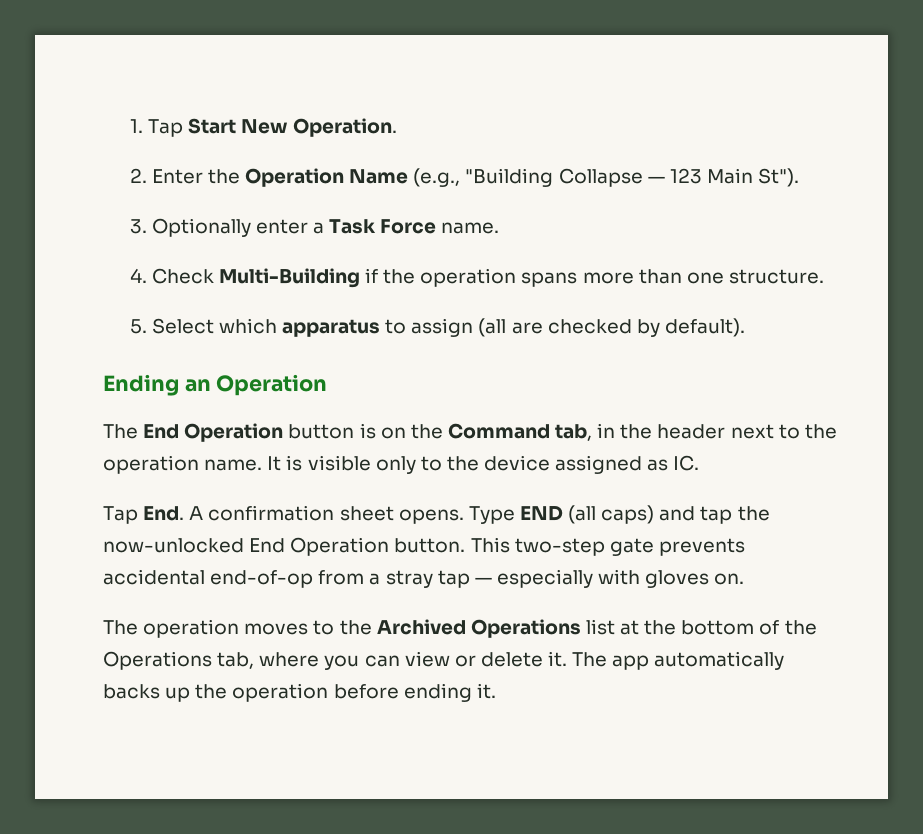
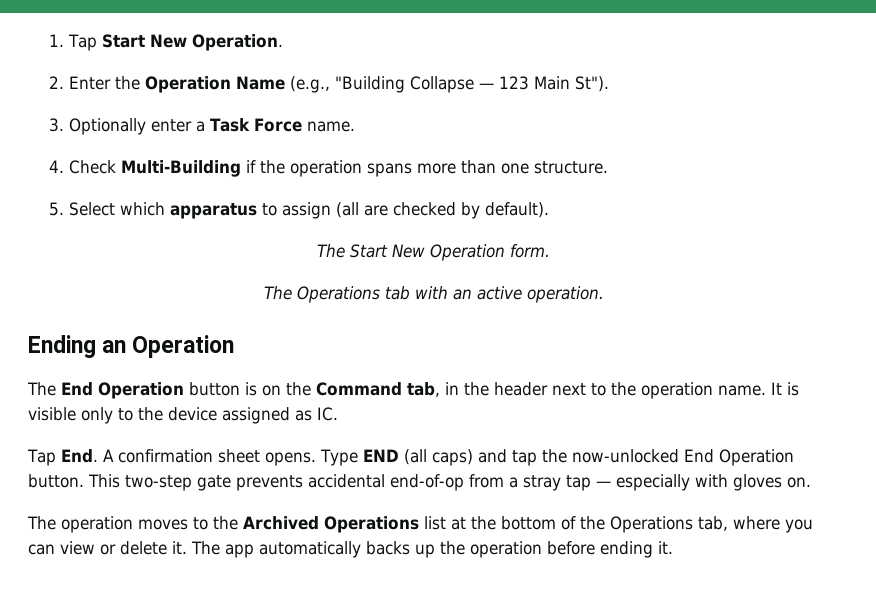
+ The Start New Operation form.
+ The Operations tab with an active operation.

